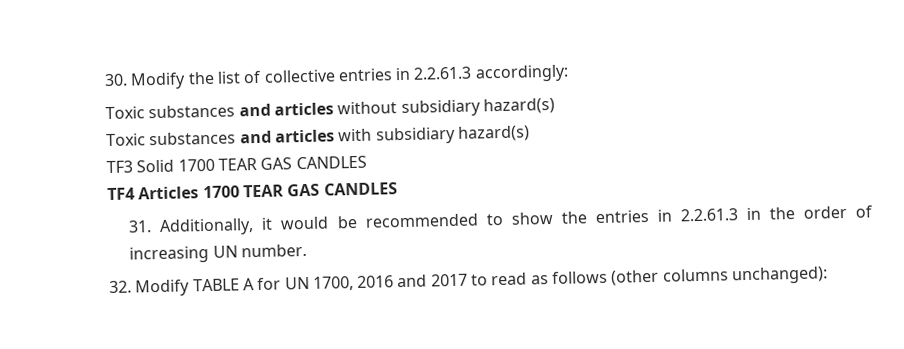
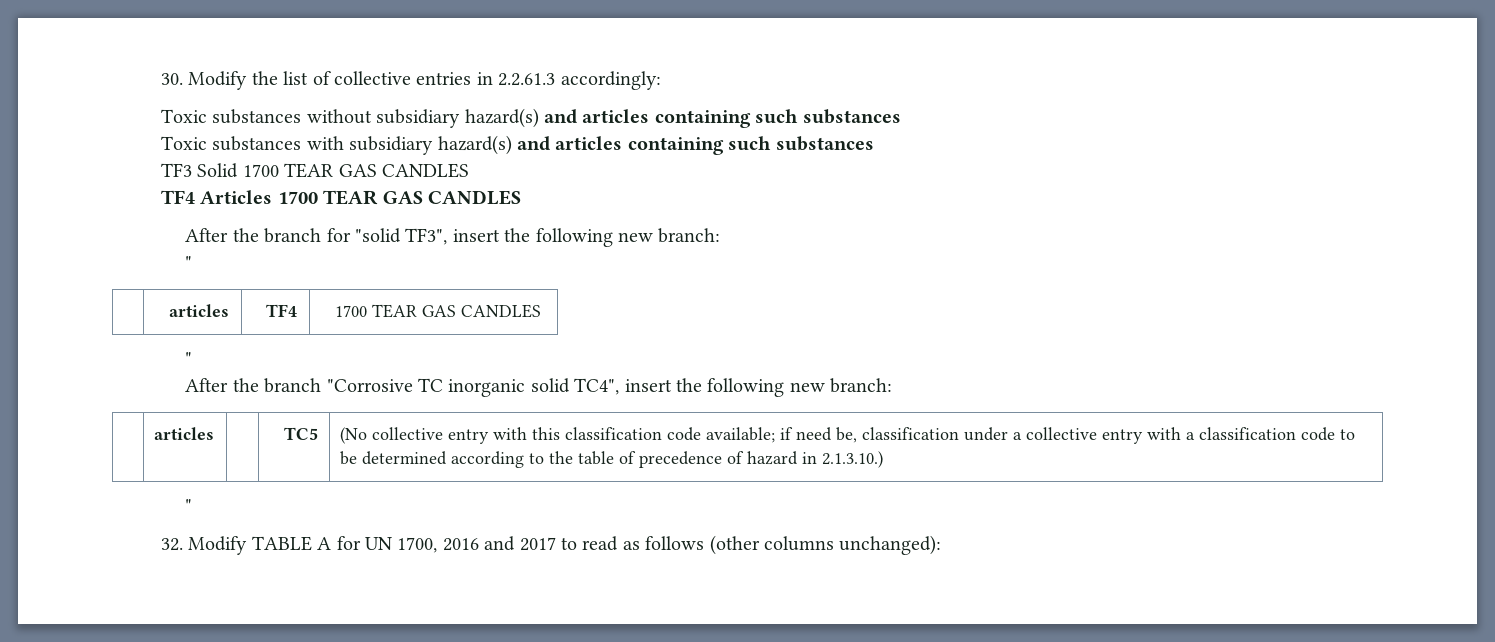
- Toxic substances and articles without subsidiary hazard(s)
- Toxic substances and articles with subsidiary hazard(s)
+ Toxic substances without subsidiary hazard(s) and articles containing such substances
+ Toxic substances with subsidiary hazard(s) and articles containing such substances
- 31. Additionally, it would be recommended to show the entries in 2.2.61.3 in the order of increasing UN number.
+ After the branch for "solid TF3", insert the following new branch:
+ "
+ | articles | TF4 | 1700 TEAR GAS CANDLES
+ "
+ After the branch "Corrosive TC inorganic solid TC4", insert the following new branch:
+ | articles | | TC5 | (No collective entry with this classification code available; if need be, classification under a collective entry with a classification code to be determined according to the table of precedence of hazard in 2.1.3.10.)
+ "

